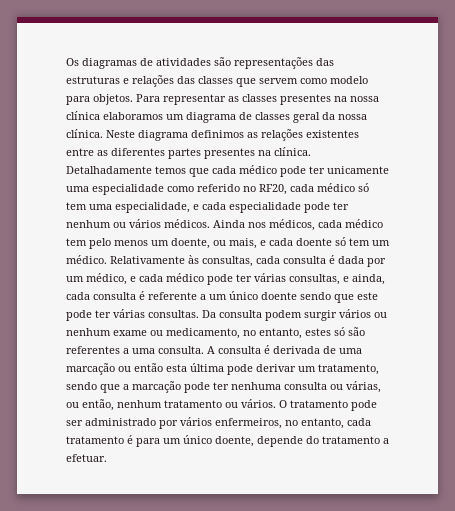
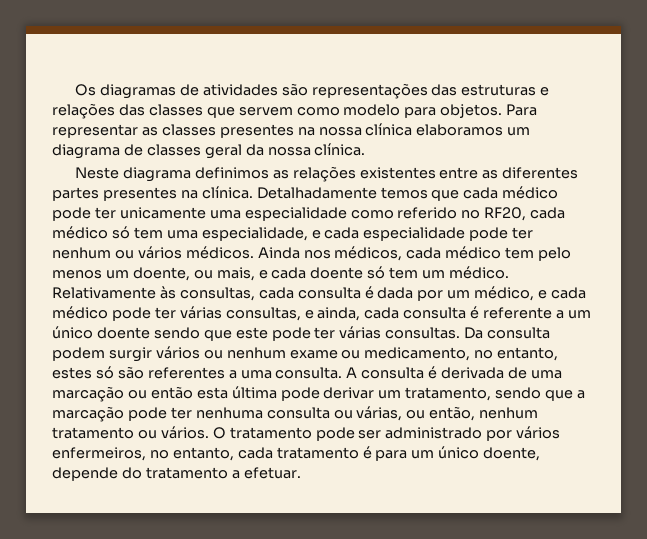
- Para representar as classes presentes na nossa clínica elaboramos um diagrama de classes geral da nossa clínica. Neste diagrama definimos as relações existentes entre as diferentes partes presentes na clínica.
+ Para representar as classes presentes na nossa clínica elaboramos um diagrama de classes geral da nossa clínica.
+ Neste diagrama definimos as relações existentes entre as diferentes partes presentes na clínica.

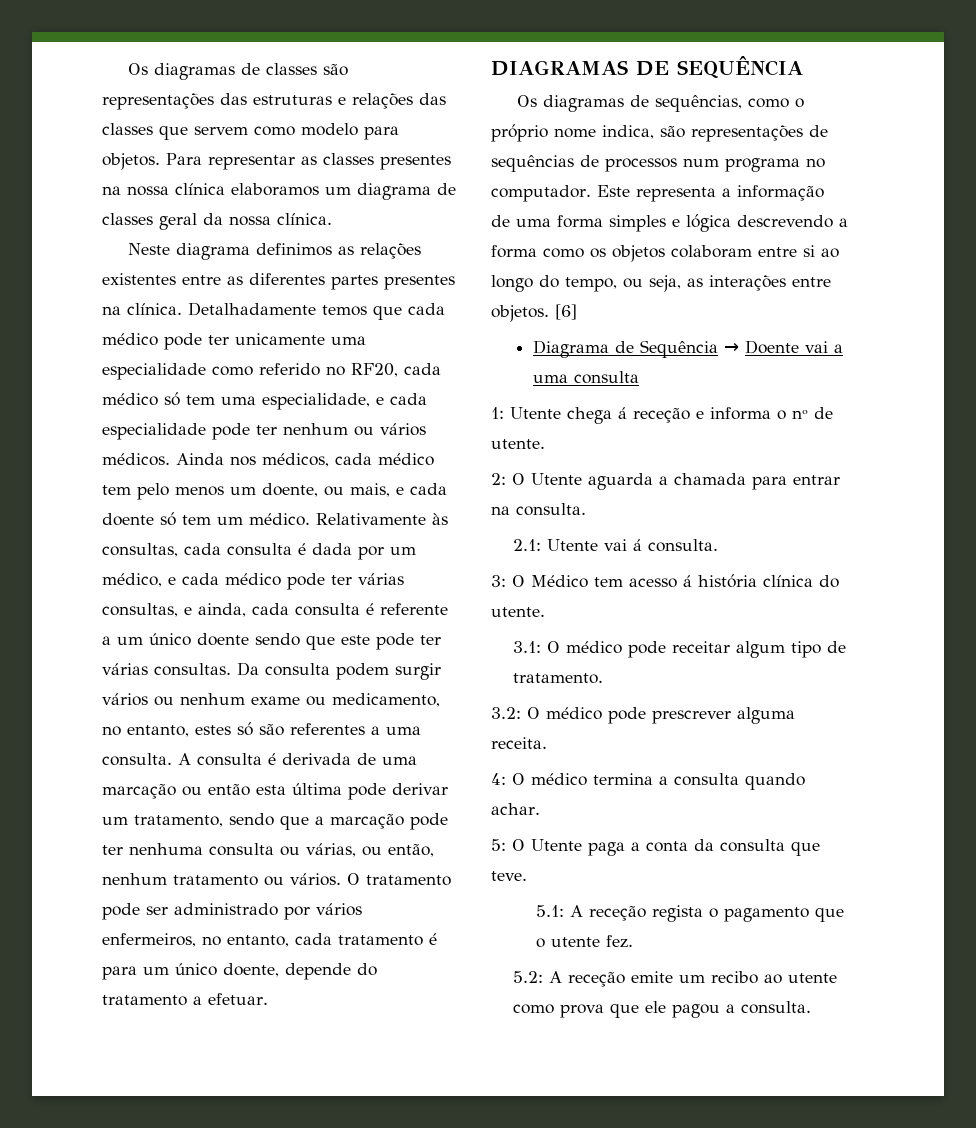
- Os diagramas de atividades são representações das estruturas e relações das classes que servem como modelo para objetos.
+ Os diagramas de classes são representações das estruturas e relações das classes que servem como modelo para objetos.
+ DIAGRAMAS DE SEQUÊNCIA
+ Os diagramas de sequências, como o próprio nome indica, são representações de sequências de processos num programa no computador. Este representa a informação de uma forma simples e lógica descrevendo a forma como os objetos colaboram entre si ao longo do tempo, ou seja, as interações entre objetos. [6]
+ Diagrama de Sequência → Doente vai a uma consulta
+ 1: Utente chega á receção e informa o nº de utente.
+ 2: O Utente aguarda a chamada para entrar na consulta.
+ 2.1: Utente vai á consulta.
+ 3: O Médico tem acesso á história clínica do utente.
+ 3.1: O médico pode receitar algum tipo de tratamento.
+ 3.2: O médico pode prescrever alguma receita.
+ 4: O médico termina a consulta quando achar.
+ 5: O Utente paga a conta da consulta que teve.
+ 5.1: A receção regista o pagamento que o utente fez.
+ 5.2: A receção emite um recibo ao utente como prova que ele pagou a consulta.

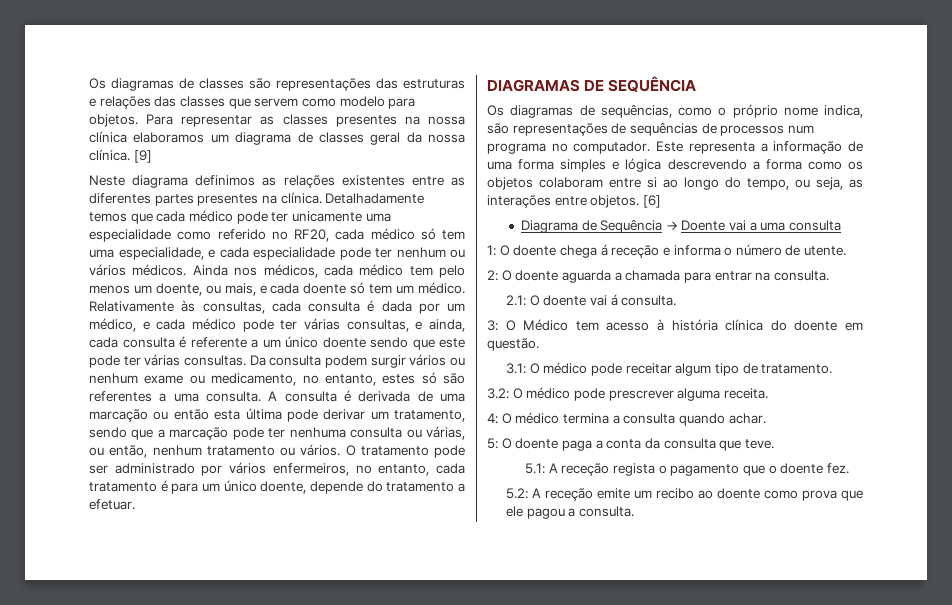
+ [9]
- 1: Utente chega á receção e informa o nº de utente.
+ 1: O doente chega á receção e informa o número de utente.
- 2: O Utente aguarda a chamada para entrar na consulta.
+ 2: O doente aguarda a chamada para entrar na consulta.
- 2.1: Utente vai á consulta.
+ 2.1: O doente vai á consulta.
- 3: O Médico tem acesso á história clínica do utente.
+ 3: O Médico tem acesso à história clínica do doente em questão.
- 5: O Utente paga a conta da consulta que teve.
+ 5: O doente paga a conta da consulta que teve.
- 5.1: A receção regista o pagamento que o utente fez.
+ 5.1: A receção regista o pagamento que o doente fez.
- 5.2: A receção emite um recibo ao utente como prova que ele pagou a consulta.
+ 5.2: A receção emite um recibo ao doente como prova que ele pagou a consulta.

